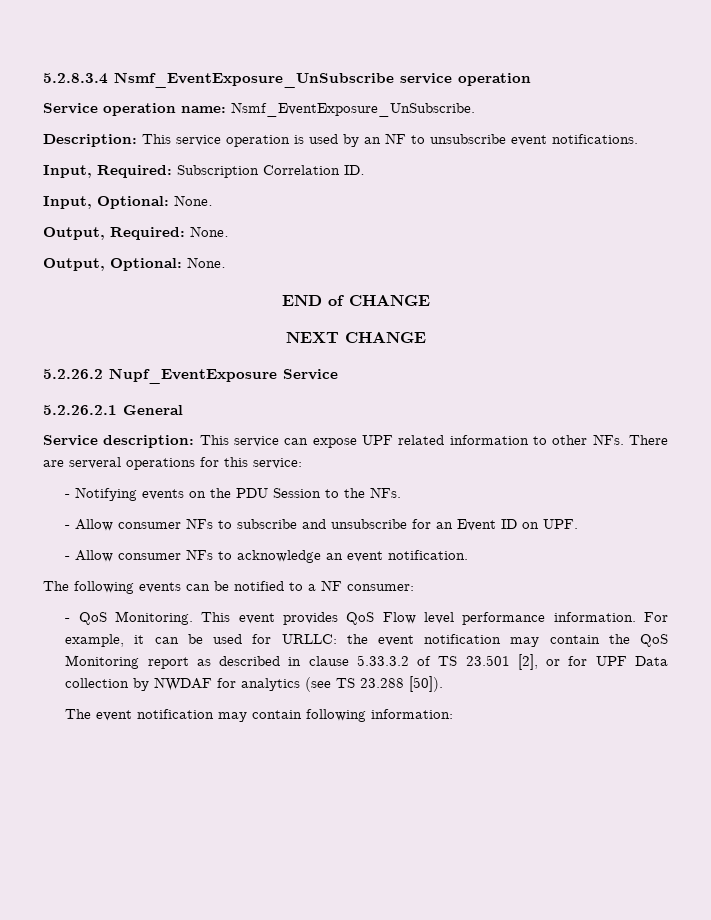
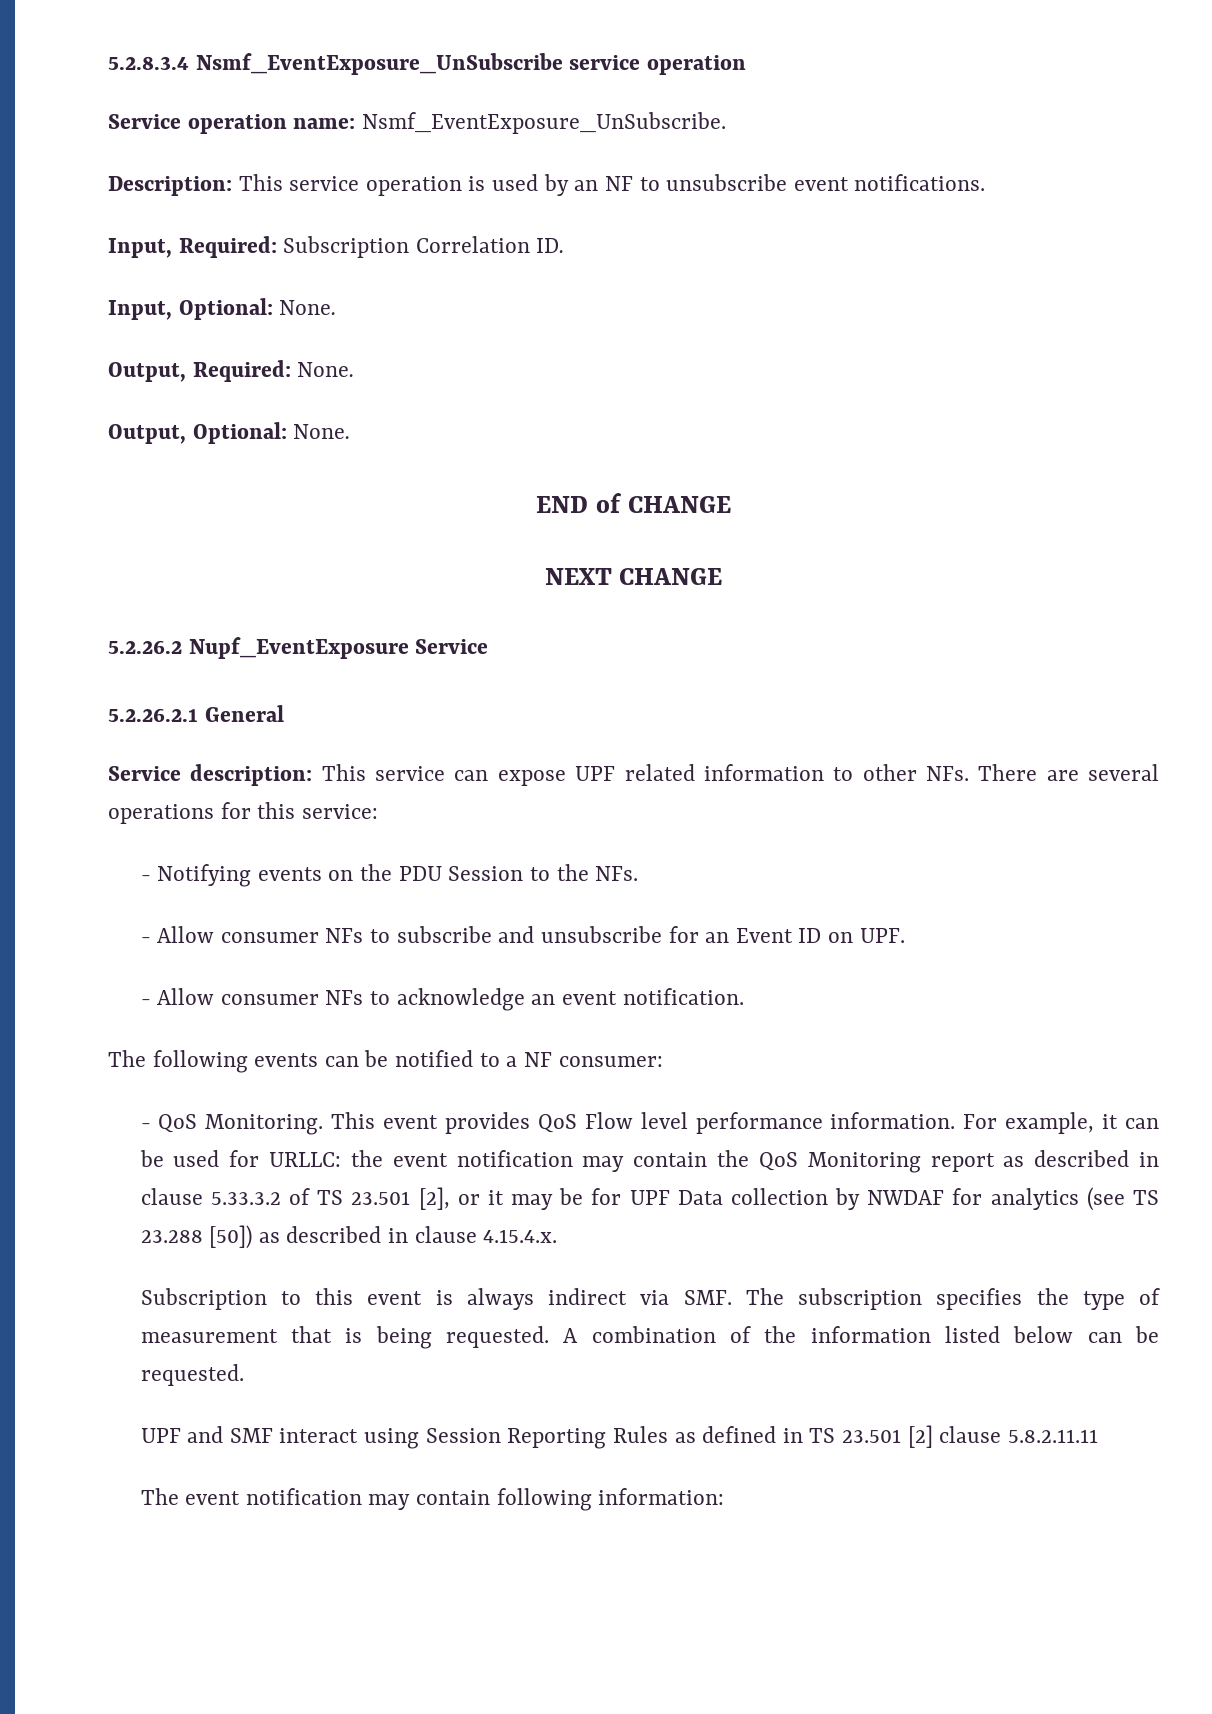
- Service description: This service can expose UPF related information to other NFs. There are serveral operations for this service:
+ Service description: This service can expose UPF related information to other NFs. There are several operations for this service:
- For example, it can be used for URLLC: the event notification may contain the QoS Monitoring report as described in clause 5.33.3.2 of TS 23.501 [2], or for UPF Data collection by NWDAF for analytics (see TS 23.288 [50]).
+ For example, it can be used for URLLC: the event notification may contain the QoS Monitoring report as described in clause 5.33.3.2 of TS 23.501 [2], or it may be for UPF Data collection by NWDAF for analytics (see TS 23.288 [50]) as described in clause 4.15.4.x.
+ Subscription to this event is always indirect via SMF. The subscription specifies the type of measurement that is being requested. A combination of the information listed below can be requested.
+ UPF and SMF interact using Session Reporting Rules as defined in TS 23.501 [2] clause 5.8.2.11.11

